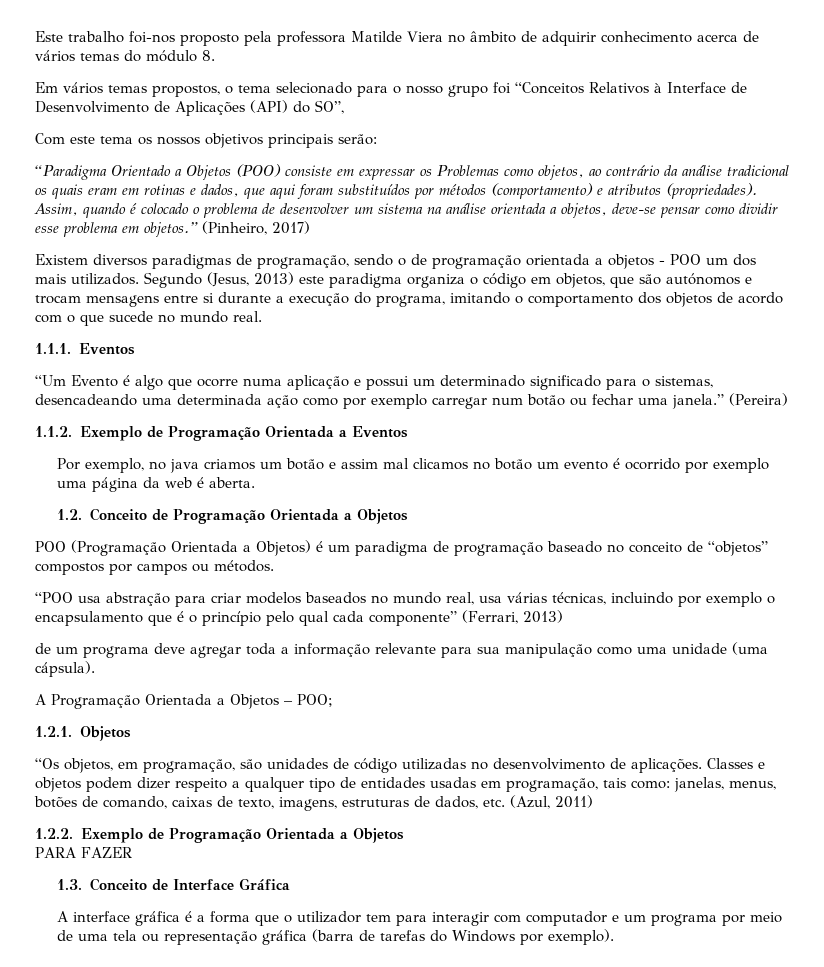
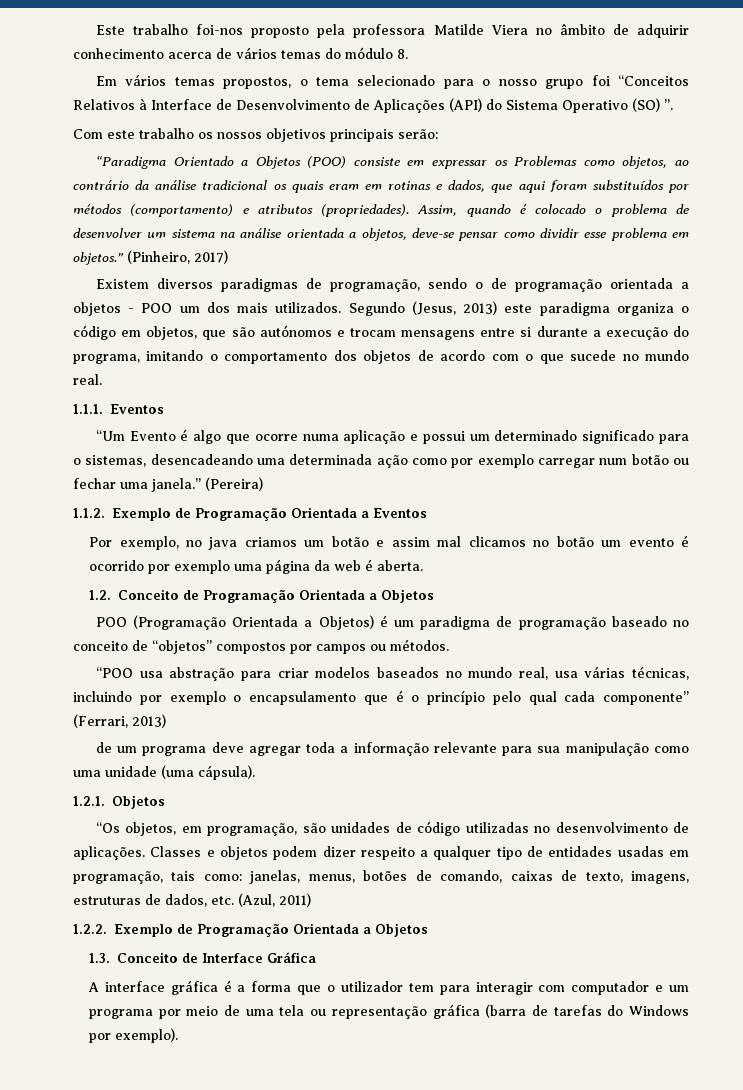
- Em vários temas propostos, o tema selecionado para o nosso grupo foi “Conceitos Relativos à Interface de Desenvolvimento de Aplicações (API) do SO”,
+ Em vários temas propostos, o tema selecionado para o nosso grupo foi “Conceitos Relativos à Interface de Desenvolvimento de Aplicações (API) do Sistema Operativo (SO) ”.
- Com este tema os nossos objetivos principais serão:
+ Com este trabalho os nossos objetivos principais serão:
- A Programação Orientada a Objetos – POO;
- PARA FAZER

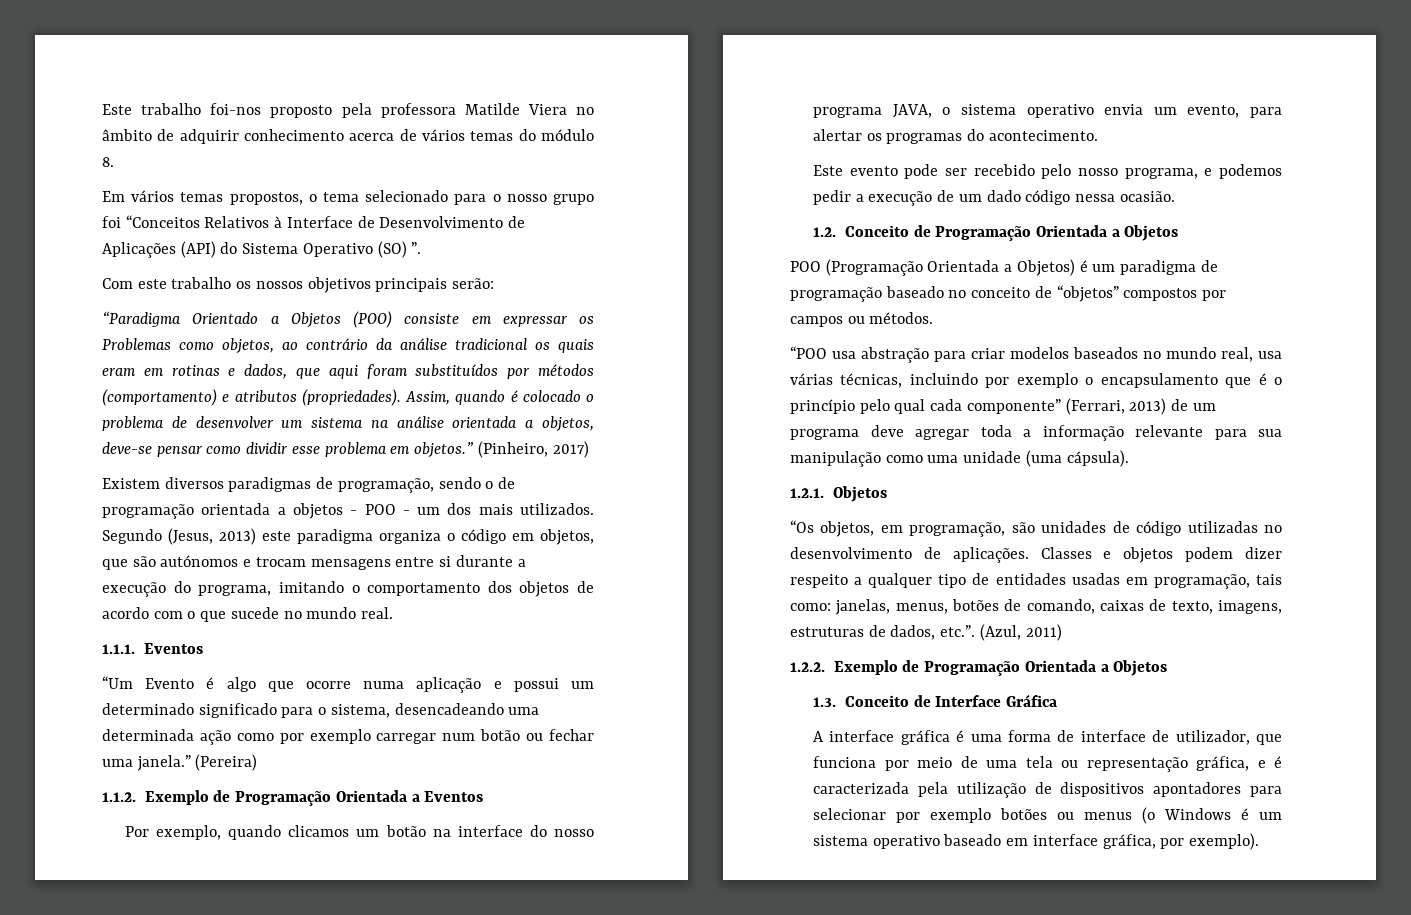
- Existem diversos paradigmas de programação, sendo o de programação orientada a objetos - POO um dos mais utilizados.
+ Existem diversos paradigmas de programação, sendo o de programação orientada a objetos - POO - um dos mais utilizados.
- “Um Evento é algo que ocorre numa aplicação e possui um determinado significado para o sistemas, desencadeando uma determinada ação como por exemplo carregar num botão ou fechar uma janela.”
+ “Um Evento é algo que ocorre numa aplicação e possui um determinado significado para o sistema, desencadeando uma determinada ação como por exemplo carregar num botão ou fechar uma janela.”
- Por exemplo, no java criamos um botão e assim mal clicamos no botão um evento é ocorrido por exemplo uma página da web é aberta.
+ Por exemplo, quando clicamos um botão na interface do nosso programa JAVA, o sistema operativo envia um evento, para alertar os programas do acontecimento.
+ Este evento pode ser recebido pelo nosso programa, e podemos pedir a execução de um dado código nessa ocasião.
- “POO usa abstração para criar modelos baseados no mundo real, usa várias técnicas, incluindo por exemplo o encapsulamento que é o princípio pelo qual cada componente” (Ferrari, 2013)
- de um programa deve agregar toda a informação relevante para sua manipulação como uma unidade (uma cápsula).
+ “POO usa abstração para criar modelos baseados no mundo real, usa várias técnicas, incluindo por exemplo o encapsulamento que é o princípio pelo qual cada componente” (Ferrari, 2013) de um programa deve agregar toda a informação relevante para sua manipulação como uma unidade (uma cápsula).
- Classes e objetos podem dizer respeito a qualquer tipo de entidades usadas em programação, tais como: janelas, menus, botões de comando, caixas de texto, imagens, estruturas de dados, etc. (Azul, 2011)
+ Classes e objetos podem dizer respeito a qualquer tipo de entidades usadas em programação, tais como: janelas, menus, botões de comando, caixas de texto, imagens, estruturas de dados, etc.”. (Azul, 2011)
- A interface gráfica é a forma que o utilizador tem para interagir com computador e um programa por meio de uma tela ou representação gráfica (barra de tarefas do Windows por exemplo).
+ A interface gráfica é uma forma de interface de utilizador, que funciona por meio de uma tela ou representação gráfica, e é caracterizada pela utilização de dispositivos apontadores para selecionar por exemplo botões ou menus (o Windows é um sistema operativo baseado em interface gráfica, por exemplo).

